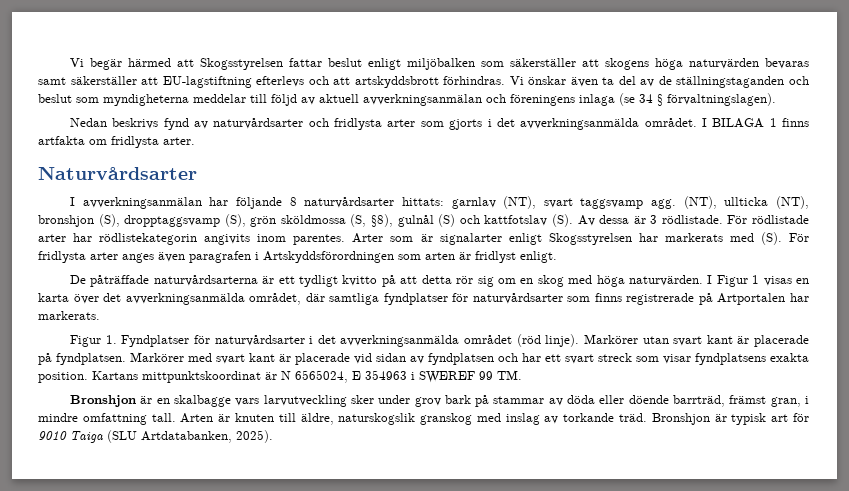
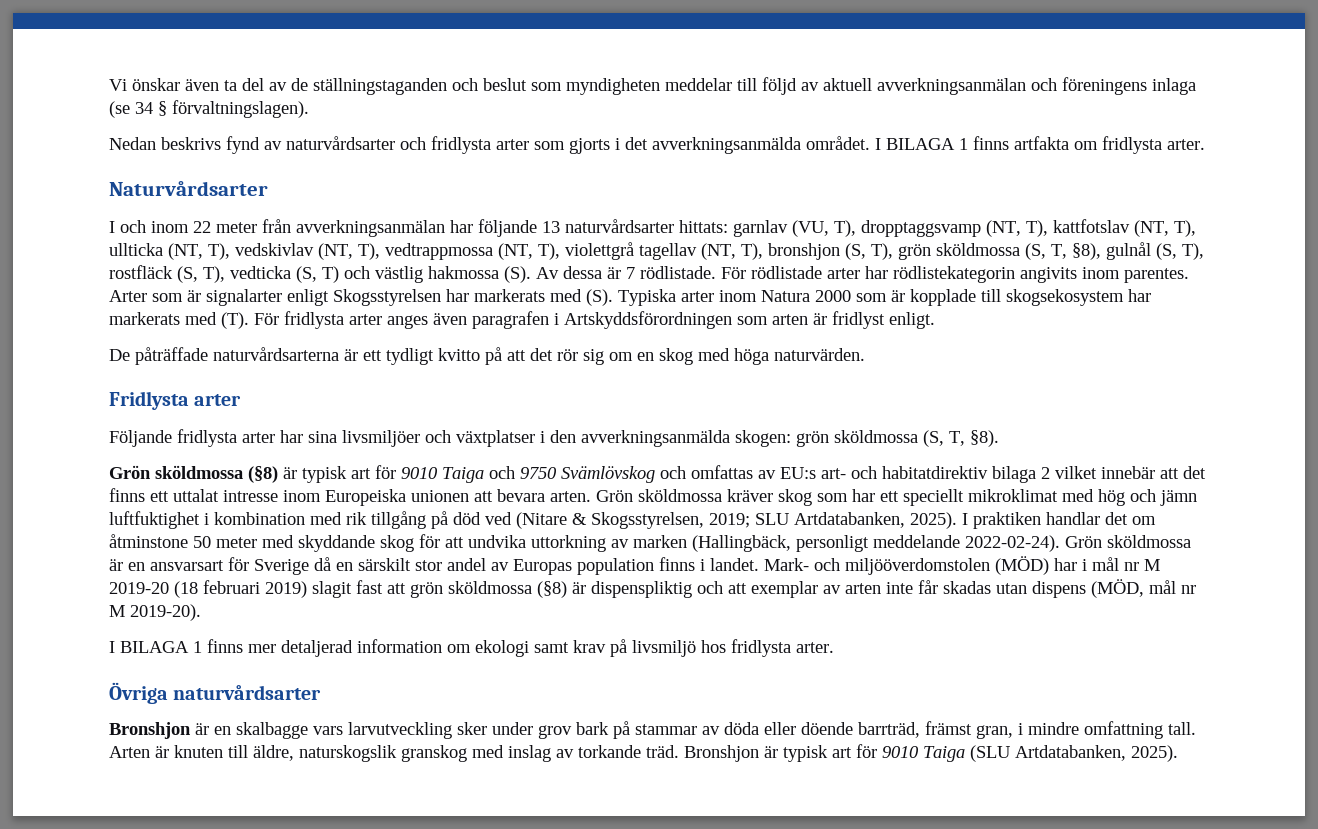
- Vi begär härmed att Skogsstyrelsen fattar beslut enligt miljöbalken som säkerställer att skogens höga naturvärden bevaras samt säkerställer att EU-lagstiftning efterlevs och att artskyddsbrott förhindras. Vi önskar även ta del av de ställningstaganden och beslut som myndigheterna meddelar till följd av aktuell avverkningsanmälan och föreningens inlaga (se 34 § förvaltningslagen).
+ Vi önskar även ta del av de ställningstaganden och beslut som myndigheten meddelar till följd av aktuell avverkningsanmälan och föreningens inlaga (se 34 § förvaltningslagen).
- I avverkningsanmälan har följande 8 naturvårdsarter hittats: garnlav (NT), svart taggsvamp agg. (NT), ullticka (NT), bronshjon (S), dropptaggsvamp (S), grön sköldmossa (S, §8), gulnål (S) och kattfotslav (S). Av dessa är 3 rödlistade.
+ I och inom 22 meter från avverkningsanmälan har följande 13 naturvårdsarter hittats: garnlav (VU, T), dropptaggsvamp (NT, T), kattfotslav (NT, T), ullticka (NT, T), vedskivlav (NT, T), vedtrappmossa (NT, T), violettgrå tagellav (NT, T), bronshjon (S, T), grön sköldmossa (S, T, §8), gulnål (S, T), rostfläck (S, T), vedticka (S, T) och västlig hakmossa (S). Av dessa är 7 rödlistade.
- Arter som är signalarter enligt Skogsstyrelsen har markerats med (S). För fridlysta arter anges även paragrafen i Artskyddsförordningen som arten är fridlyst enligt.
+ Arter som är signalarter enligt Skogsstyrelsen har markerats med (S). Typiska arter inom Natura 2000 som är kopplade till skogsekosystem har markerats med (T). För fridlysta arter anges även paragrafen i Artskyddsförordningen som arten är fridlyst enligt.
- De påträffade naturvårdsarterna är ett tydligt kvitto på att detta rör sig om en skog med höga naturvärden. I Figur 1 visas en karta över det avverkningsanmälda området, där samtliga fyndplatser för naturvårdsarter som finns registrerade på Artportalen har markerats.
- Figur 1. Fyndplatser för naturvårdsarter i det avverkningsanmälda området (röd linje). Markörer utan svart kant är placerade på fyndplatsen. Markörer med svart kant är placerade vid sidan av fyndplatsen och har ett svart streck som visar fyndplatsens exakta position. Kartans mittpunktskoordinat är N 6565024, E 354963 i SWEREF 99 TM.
+ De påträffade naturvårdsarterna är ett tydligt kvitto på att det rör sig om en skog med höga naturvärden.
+ Fridlysta arter
+ Följande fridlysta arter har sina livsmiljöer och växtplatser i den avverkningsanmälda skogen: grön sköldmossa (S, T, §8).
+ Grön sköldmossa (§8) är typisk art för 9010 Taiga och 9750 Svämlövskog och omfattas av EU:s art- och habitatdirektiv bilaga 2 vilket innebär att det finns ett uttalat intresse inom Europeiska unionen att bevara arten. Grön sköldmossa kräver skog som har ett speciellt mikroklimat med hög och jämn luftfuktighet i kombination med rik tillgång på död ved (Nitare & Skogsstyrelsen, 2019; SLU Artdatabanken, 2025). I praktiken handlar det om åtminstone 50 meter med skyddande skog för att undvika uttorkning av marken (Hallingbäck, personligt meddelande 2022-02-24). Grön sköldmossa är en ansvarsart för Sverige då en särskilt stor andel av Europas population finns i landet. Mark- och miljööverdomstolen (MÖD) har i mål nr M 2019-20 (18 februari 2019) slagit fast att grön sköldmossa (§8) är dispenspliktig och att exemplar av arten inte får skadas utan dispens (MÖD, mål nr M 2019-20).
+ I BILAGA 1 finns mer detaljerad information om ekologi samt krav på livsmiljö hos fridlysta arter.
+ Övriga naturvårdsarter

